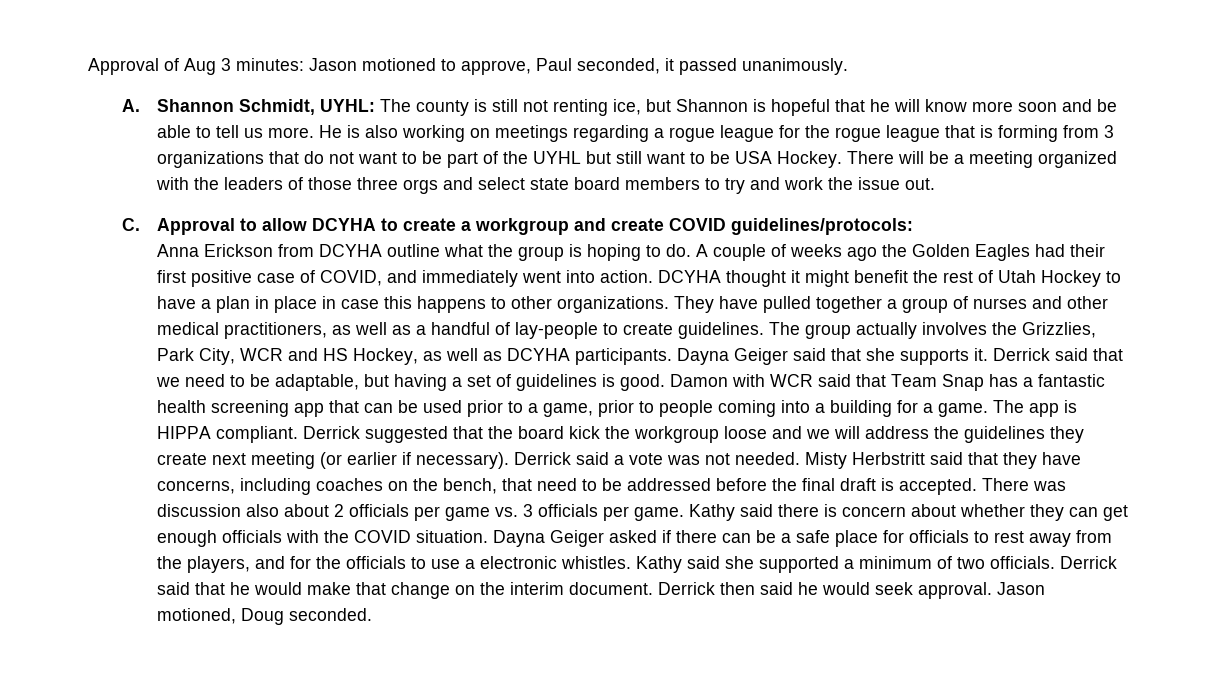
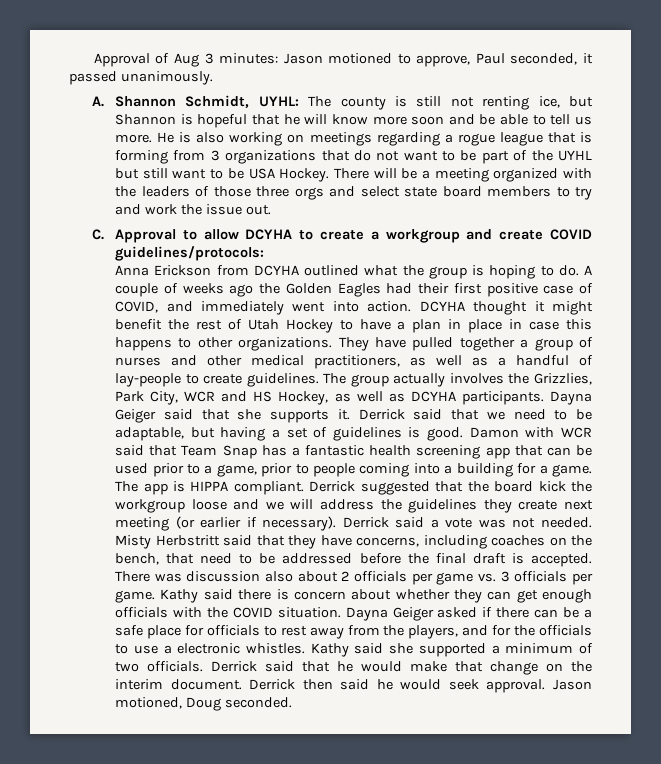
- He is also working on meetings regarding a rogue league for the rogue league that is forming from 3 organizations that do not want to be part of the UYHL but still want to be USA Hockey.
+ He is also working on meetings regarding a rogue league that is forming from 3 organizations that do not want to be part of the UYHL but still want to be USA Hockey.
- Anna Erickson from DCYHA outline what the group is hoping to do.
+ Anna Erickson from DCYHA outlined what the group is hoping to do.

